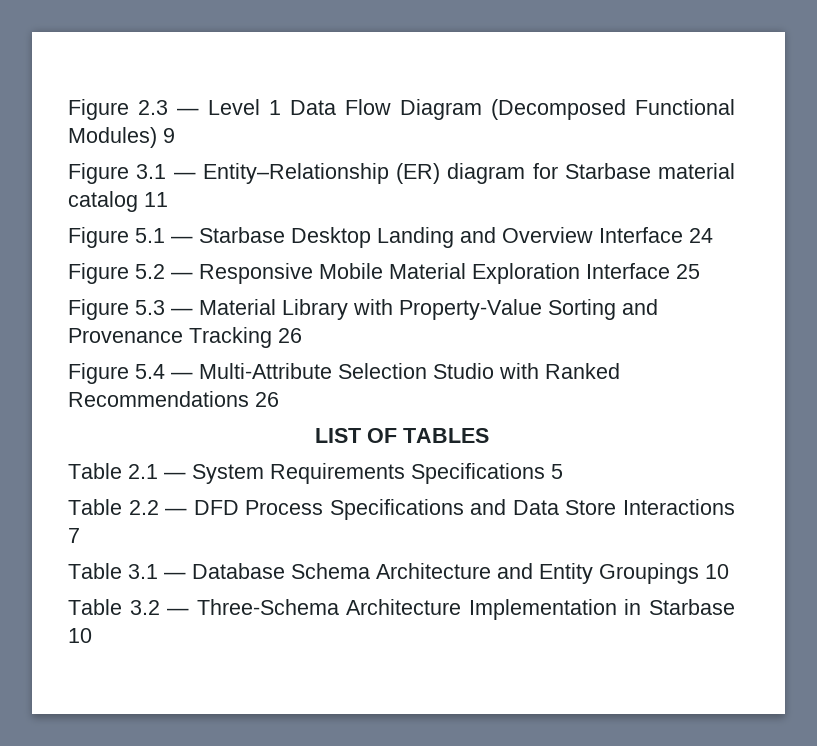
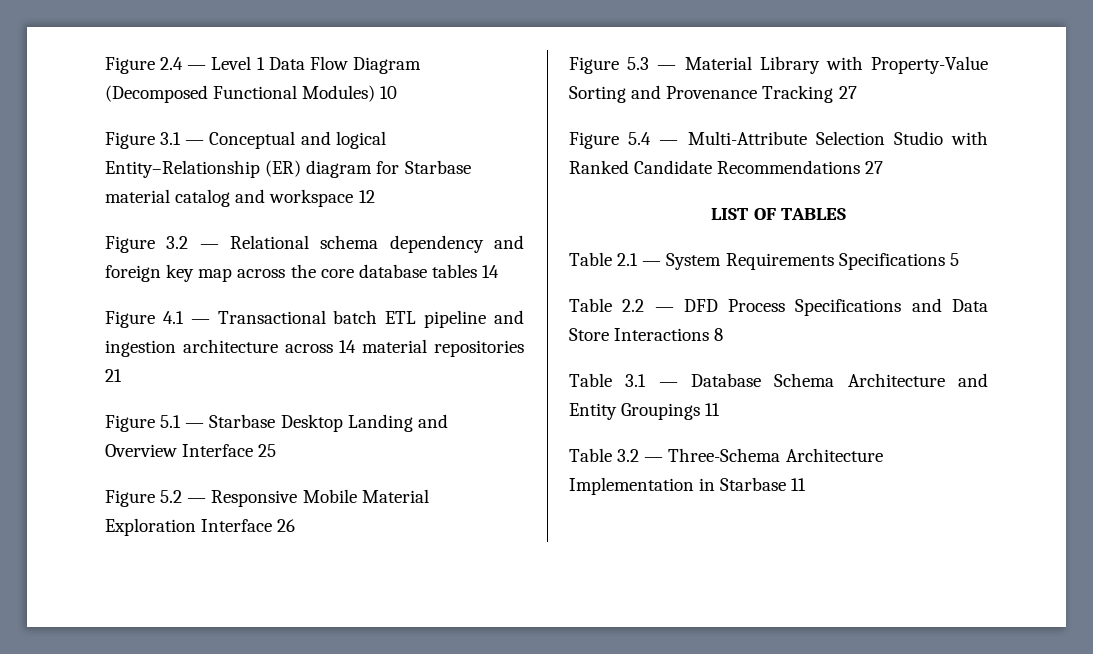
- Figure 2.3 — Level 1 Data Flow Diagram (Decomposed Functional Modules) 9
+ Figure 2.4 — Level 1 Data Flow Diagram (Decomposed Functional Modules) 10
- Figure 3.1 — Entity–Relationship (ER) diagram for Starbase material catalog 11
+ Figure 3.1 — Conceptual and logical Entity–Relationship (ER) diagram for Starbase material catalog and workspace 12
+ Figure 3.2 — Relational schema dependency and foreign key map across the core database tables 14
+ Figure 4.1 — Transactional batch ETL pipeline and ingestion architecture across 14 material repositories 21
- Figure 5.1 — Starbase Desktop Landing and Overview Interface 24
+ Figure 5.1 — Starbase Desktop Landing and Overview Interface 25
- Figure 5.2 — Responsive Mobile Material Exploration Interface 25
+ Figure 5.2 — Responsive Mobile Material Exploration Interface 26
- Figure 5.3 — Material Library with Property-Value Sorting and Provenance Tracking 26
+ Figure 5.3 — Material Library with Property-Value Sorting and Provenance Tracking 27
- Figure 5.4 — Multi-Attribute Selection Studio with Ranked Recommendations 26
+ Figure 5.4 — Multi-Attribute Selection Studio with Ranked Candidate Recommendations 27
- Table 2.2 — DFD Process Specifications and Data Store Interactions 7
+ Table 2.2 — DFD Process Specifications and Data Store Interactions 8
- Table 3.1 — Database Schema Architecture and Entity Groupings 10
+ Table 3.1 — Database Schema Architecture and Entity Groupings 11
- Table 3.2 — Three-Schema Architecture Implementation in Starbase 10
+ Table 3.2 — Three-Schema Architecture Implementation in Starbase 11

